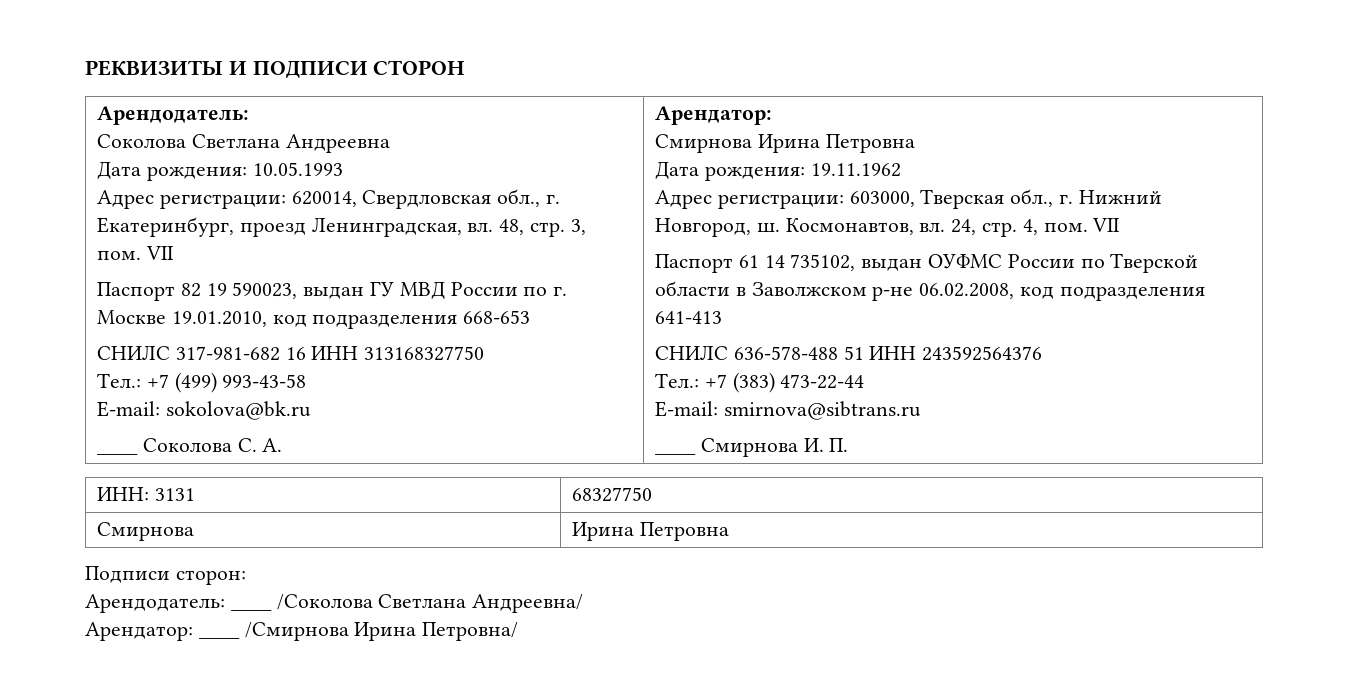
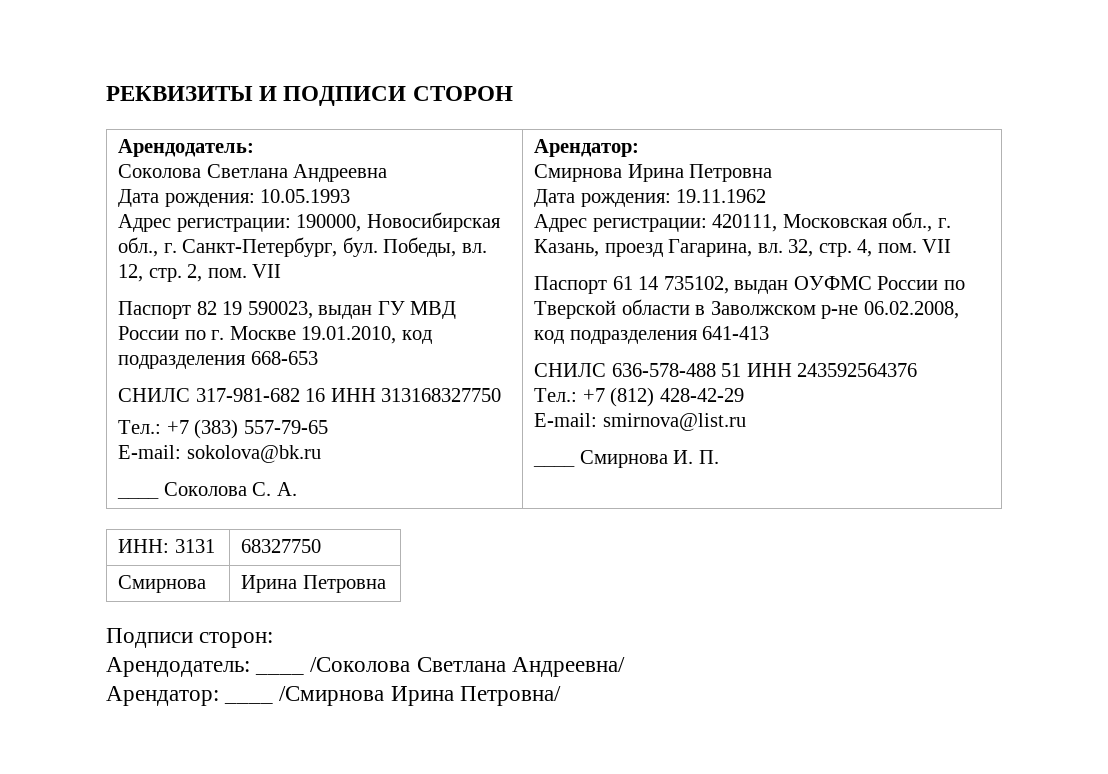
- Адрес регистрации: 620014, Свердловская обл., г. Екатеринбург, проезд Ленинградская, вл. 48, стр. 3, пом.
+ Адрес регистрации: 190000, Новосибирская обл., г. Санкт-Петербург, бул. Победы, вл. 12, стр. 2, пом.
- Тел.: +7 (499) 993-43-58
+ Тел.: +7 (383) 557-79-65
- Адрес регистрации: 603000, Тверская обл., г. Нижний Новгород, ш. Космонавтов, вл. 24, стр. 4, пом.
+ Адрес регистрации: 420111, Московская обл., г. Казань, проезд Гагарина, вл. 32, стр. 4, пом.
- Тел.: +7 (383) 473-22-44
- E-mail: smirnova@sibtrans.ru
+ Тел.: +7 (812) 428-42-29
+ E-mail: smirnova@list.ru

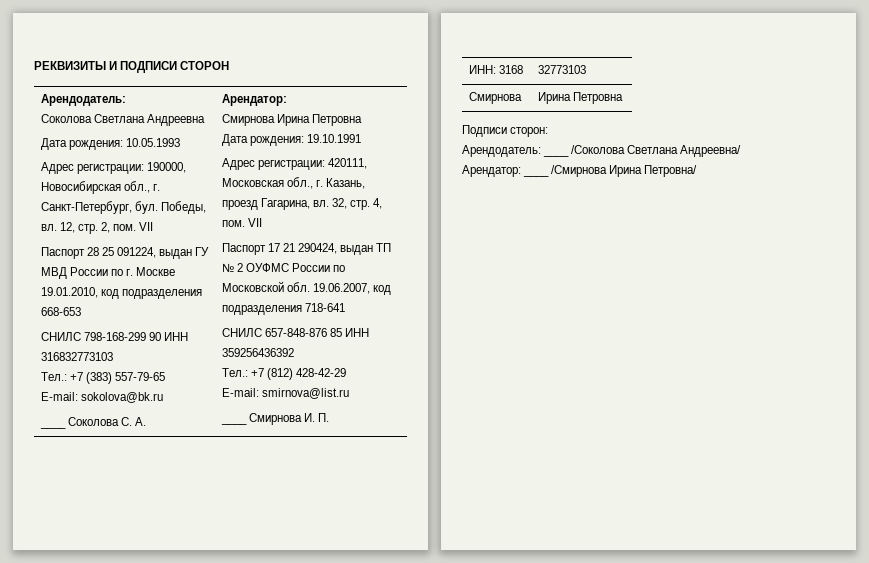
- Паспорт 82 19 590023, выдан ГУ МВД России по г. Москве 19.01.2010, код подразделения 668-653
+ Паспорт 28 25 091224, выдан ГУ МВД России по г. Москве 19.01.2010, код подразделения 668-653
- СНИЛС 317-981-682 16 ИНН 313168327750
+ СНИЛС 798-168-299 90 ИНН 316832773103
- Дата рождения: 19.11.1962
+ Дата рождения: 19.10.1991
- Паспорт 61 14 735102, выдан ОУФМС России по Тверской области в Заволжском р-не 06.02.2008, код подразделения 641-413
- СНИЛС 636-578-488 51 ИНН 243592564376
+ Паспорт 17 21 290424, выдан ТП № 2 ОУФМС России по Московской обл. 19.06.2007, код подразделения 718-641
+ СНИЛС 657-848-876 85 ИНН 359256436392
- ИНН: 3131 | 68327750
+ ИНН: 3168 | 32773103

